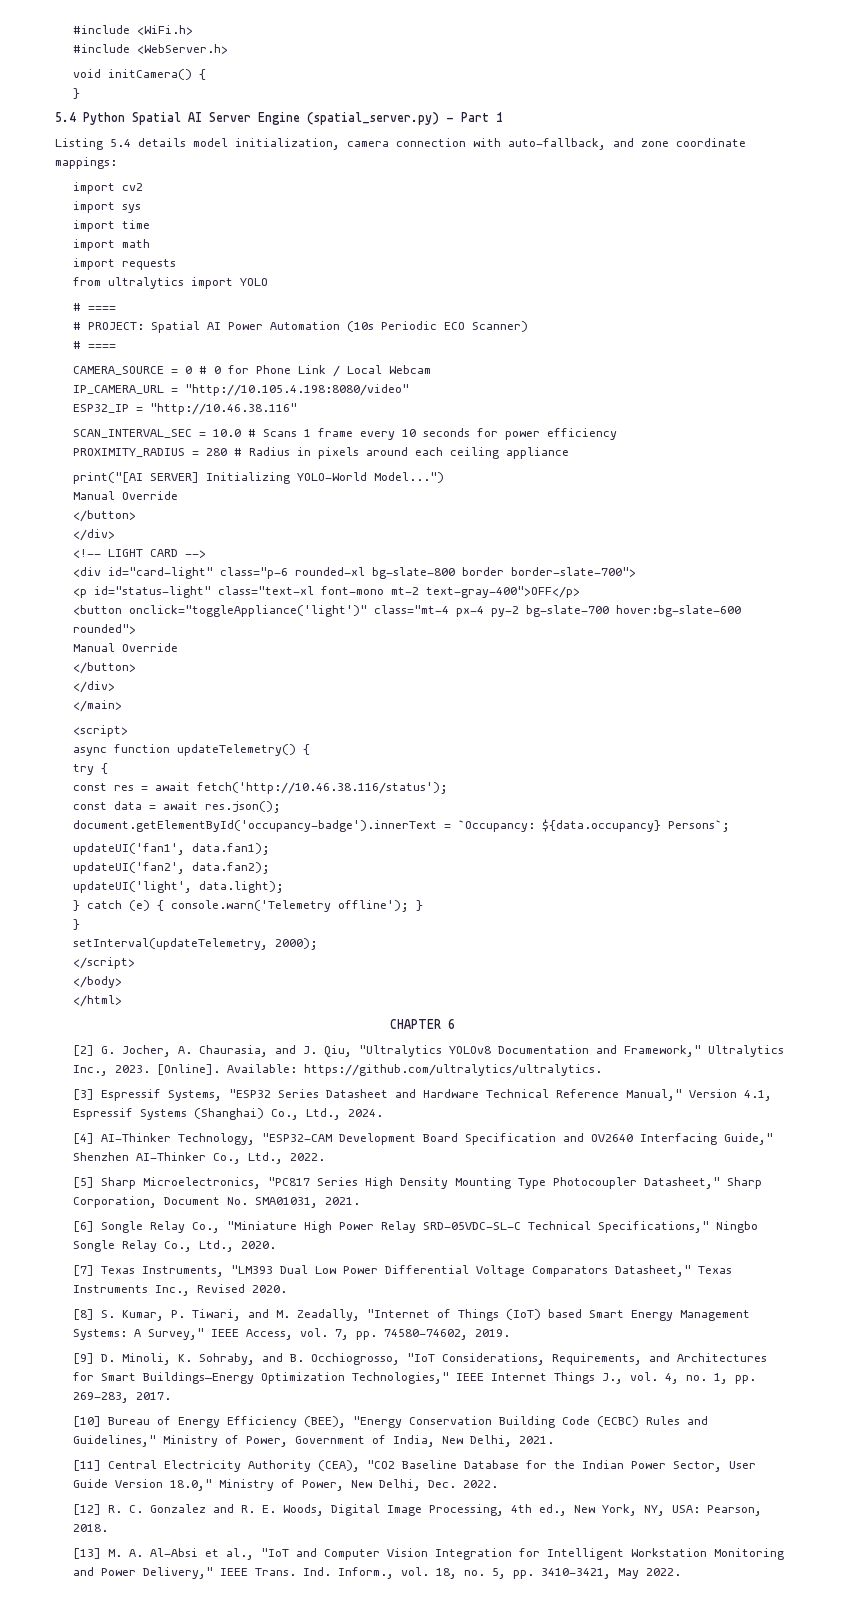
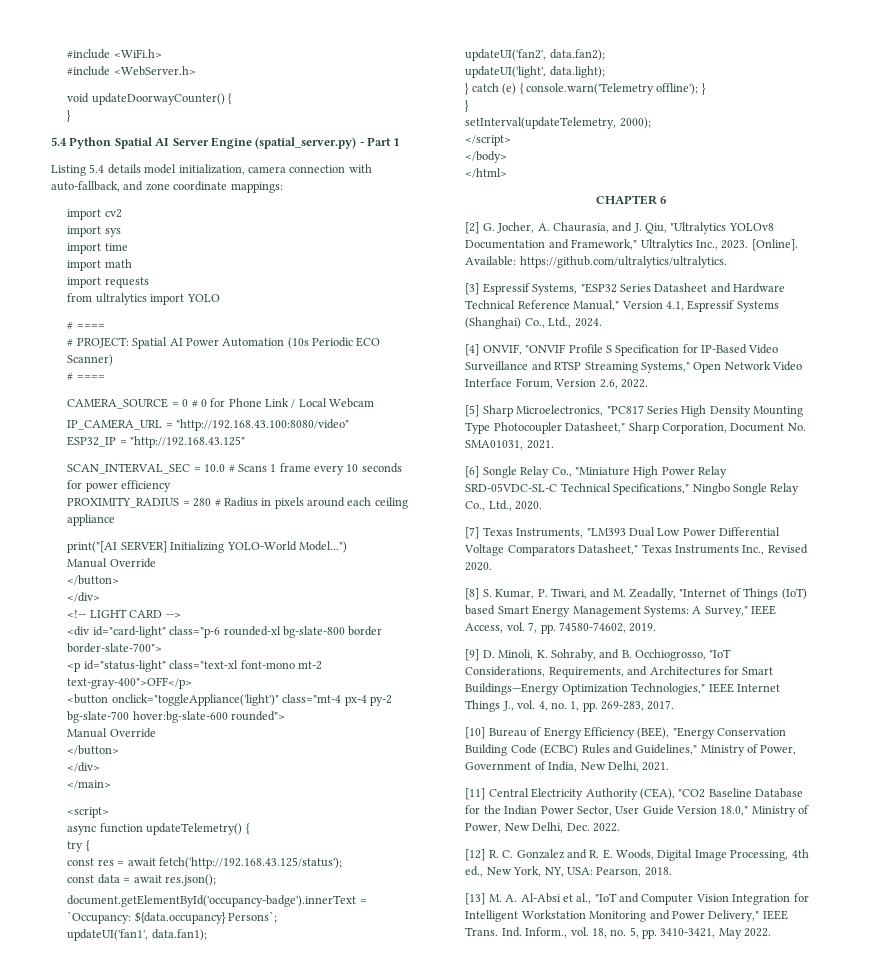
- void initCamera() {
+ void updateDoorwayCounter() {
- IP_CAMERA_URL = "http://10.105.4.198:8080/video"
+ IP_CAMERA_URL = "http://192.168.43.100:8080/video"
- ESP32_IP = "http://10.46.38.116"
+ ESP32_IP = "http://192.168.43.125"
- const res = await fetch('http://10.46.38.116/status');
+ const res = await fetch('http://192.168.43.125/status');
- [4] AI-Thinker Technology, "ESP32-CAM Development Board Specification and OV2640 Interfacing Guide," Shenzhen AI-Thinker Co., Ltd., 2022.
+ [4] ONVIF, "ONVIF Profile S Specification for IP-Based Video Surveillance and RTSP Streaming Systems," Open Network Video Interface Forum, Version 2.6, 2022.

